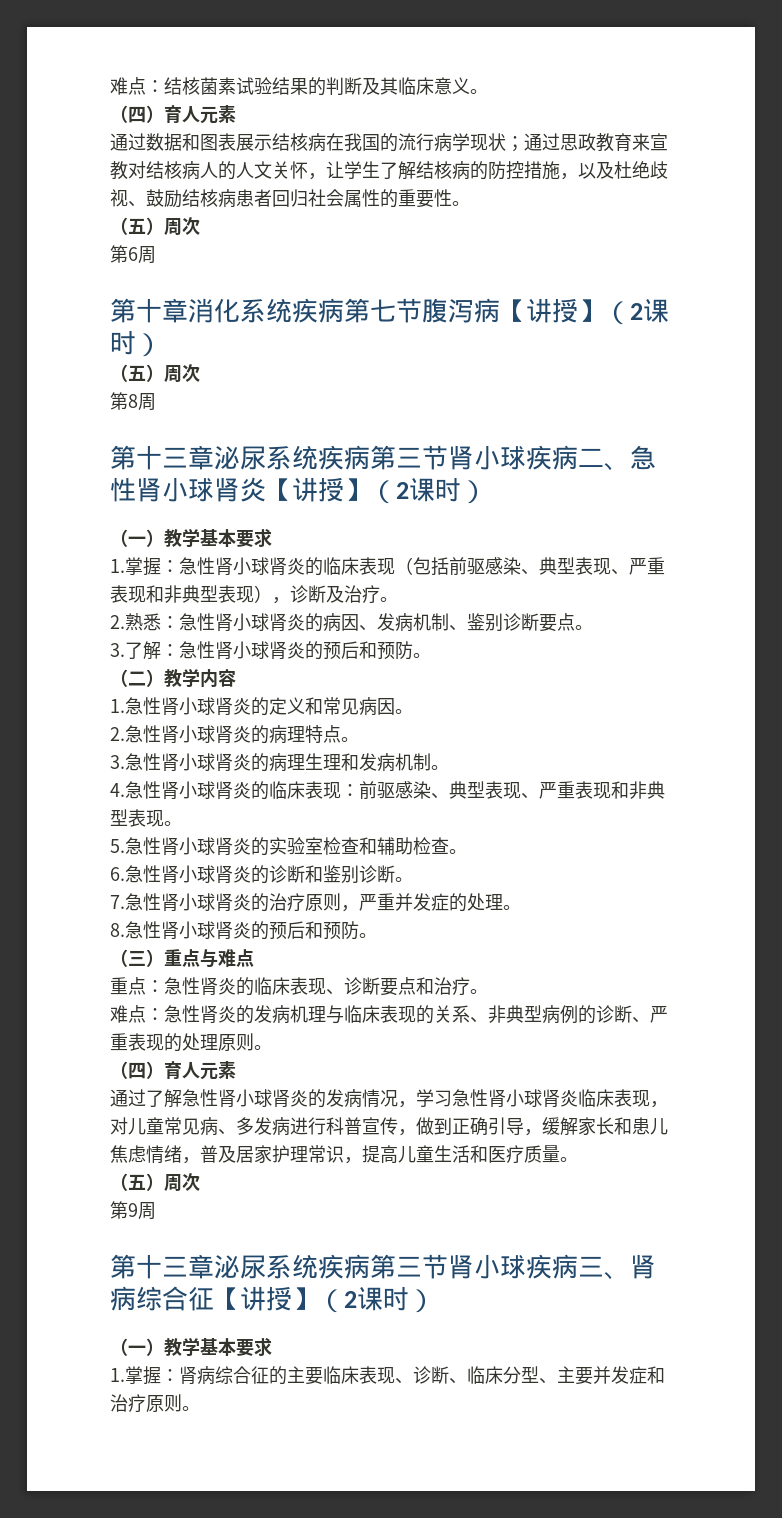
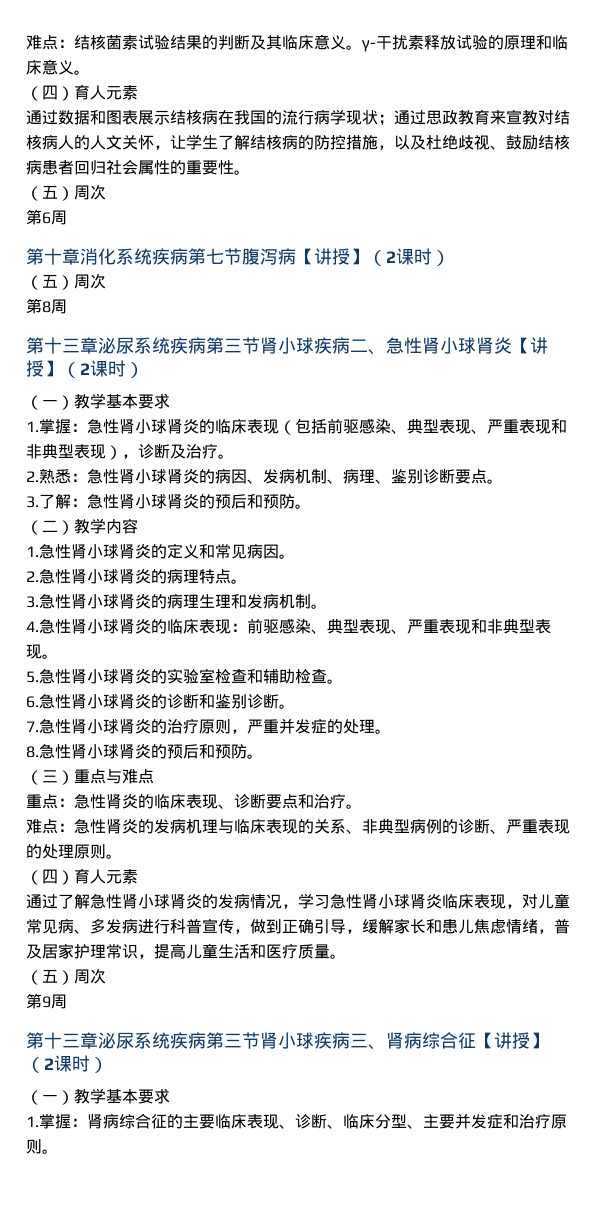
- 难点：结核菌素试验结果的判断及其临床意义。
+ 难点：结核菌素试验结果的判断及其临床意义。γ-干扰素释放试验的原理和临床意义。
- 2.熟悉：急性肾小球肾炎的病因、发病机制、鉴别诊断要点。
+ 2.熟悉：急性肾小球肾炎的病因、发病机制、病理、鉴别诊断要点。

